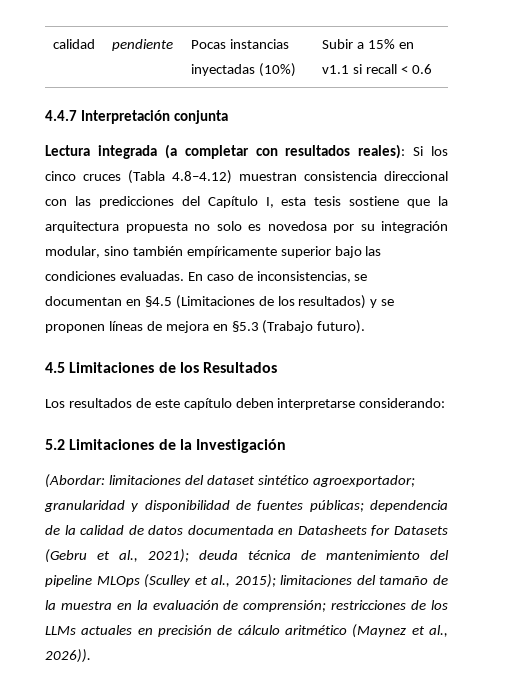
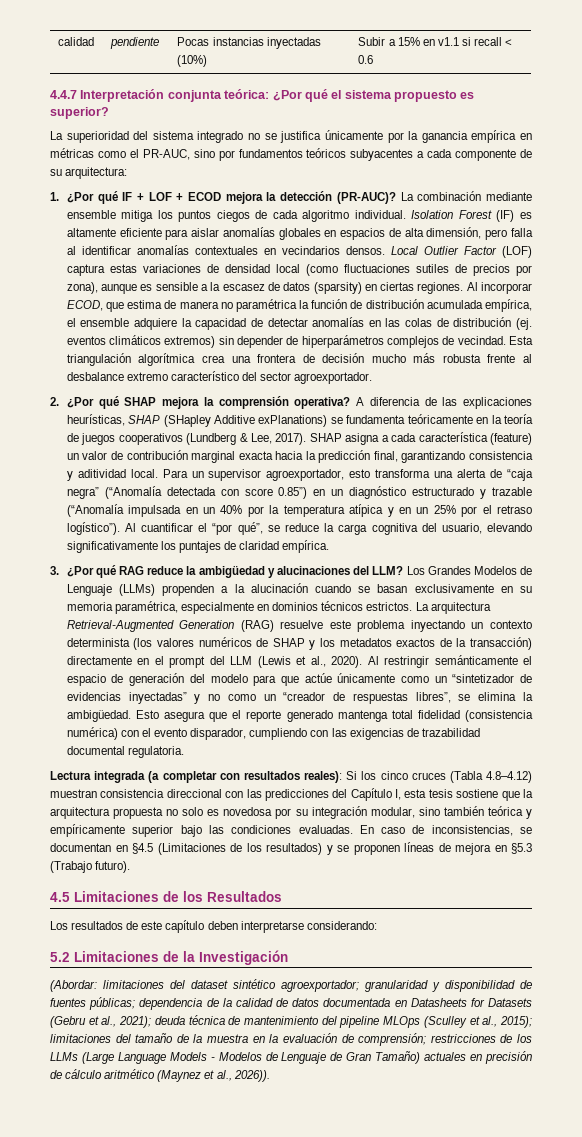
- 4.4.7 Interpretación conjunta
+ 4.4.7 Interpretación conjunta teórica: ¿Por qué el sistema propuesto es superior?
+ La superioridad del sistema integrado no se justifica únicamente por la ganancia empírica en métricas como el PR-AUC, sino por fundamentos teóricos subyacentes a cada componente de su arquitectura:
+ 1. ¿Por qué IF + LOF + ECOD mejora la detección (PR-AUC)? La combinación mediante ensemble mitiga los puntos ciegos de cada algoritmo individual. Isolation Forest (IF) es altamente eficiente para aislar anomalías globales en espacios de alta dimensión, pero falla al identificar anomalías contextuales en vecindarios densos. Local Outlier Factor (LOF) captura estas variaciones de densidad local (como fluctuaciones sutiles de precios por zona), aunque es sensible a la escasez de datos (sparsity) en ciertas regiones. Al incorporar ECOD, que estima de manera no paramétrica la función de distribución acumulada empírica, el ensemble adquiere la capacidad de detectar anomalías en las colas de distribución (ej. eventos climáticos extremos) sin depender de hiperparámetros complejos de vecindad. Esta triangulación algorítmica crea una frontera de decisión mucho más robusta frente al desbalance extremo característico del sector agroexportador.
+ 2. ¿Por qué SHAP mejora la comprensión operativa? A diferencia de las explicaciones heurísticas, SHAP (SHapley Additive exPlanations) se fundamenta teóricamente en la teoría de juegos cooperativos (Lundberg & Lee, 2017). SHAP asigna a cada característica (feature) un valor de contribución marginal exacta hacia la predicción final, garantizando consistencia y aditividad local. Para un supervisor agroexportador, esto transforma una alerta de “caja negra” (“Anomalía detectada con score 0.85”) en un diagnóstico estructurado y trazable (“Anomalía impulsada en un 40% por la temperatura atípica y en un 25% por el retraso logístico”). Al cuantificar el “por qué”, se reduce la carga cognitiva del usuario, elevando significativamente los puntajes de claridad empírica.
+ 3. ¿Por qué RAG reduce la ambigüedad y alucinaciones del LLM? Los Grandes Modelos de Lenguaje (LLMs) propenden a la alucinación cuando se basan exclusivamente en su memoria paramétrica, especialmente en dominios técnicos estrictos. La arquitectura Retrieval-Augmented Generation (RAG) resuelve este problema inyectando un contexto determinista (los valores numéricos de SHAP y los metadatos exactos de la transacción) directamente en el prompt del LLM (Lewis et al., 2020). Al restringir semánticamente el espacio de generación del modelo para que actúe únicamente como un “sintetizador de evidencias inyectadas” y no como un “creador de respuestas libres”, se elimina la ambigüedad. Esto asegura que el reporte generado mantenga total fidelidad (consistencia numérica) con el evento disparador, cumpliendo con las exigencias de trazabilidad documental regulatoria.
- Lectura integrada (a completar con resultados reales): Si los cinco cruces (Tabla 4.8–4.12) muestran consistencia direccional con las predicciones del Capítulo I, esta tesis sostiene que la arquitectura propuesta no solo es novedosa por su integración modular, sino también empíricamente superior bajo las condiciones evaluadas.
+ Lectura integrada (a completar con resultados reales): Si los cinco cruces (Tabla 4.8–4.12) muestran consistencia direccional con las predicciones del Capítulo I, esta tesis sostiene que la arquitectura propuesta no solo es novedosa por su integración modular, sino también teórica y empíricamente superior bajo las condiciones evaluadas.
- restricciones de los LLMs actuales en precisión de cálculo aritmético (Maynez et al., 2026)).
+ restricciones de los LLMs (Large Language Models - Modelos de Lenguaje de Gran Tamaño) actuales en precisión de cálculo aritmético (Maynez et al., 2026)).

